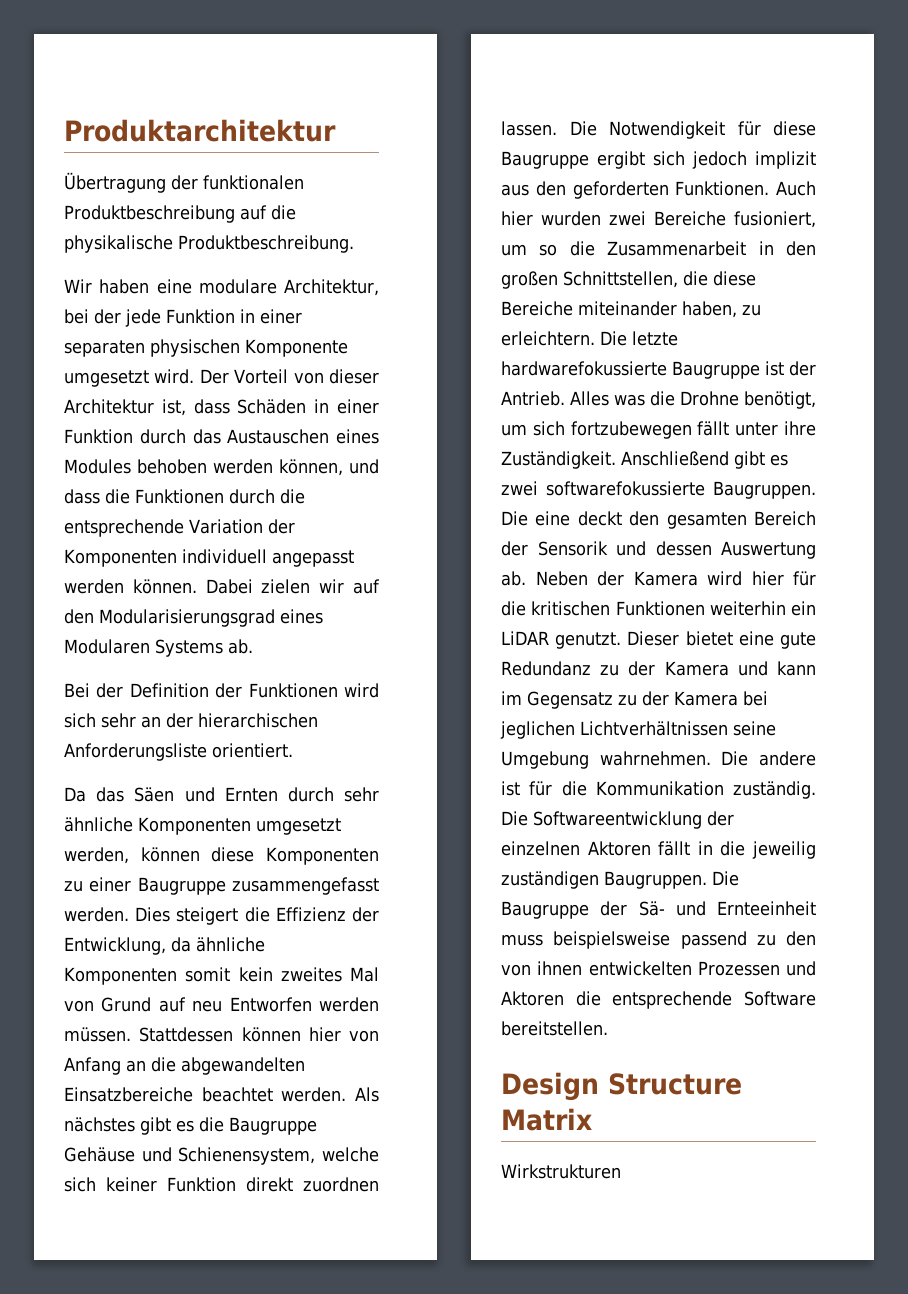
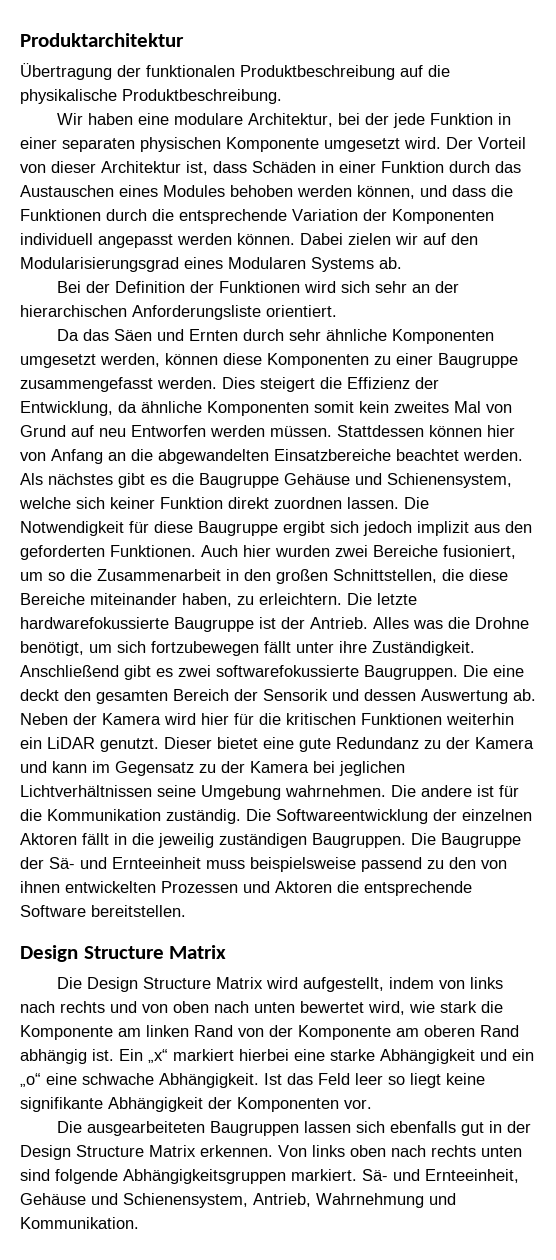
- Wirkstrukturen
+ Die Design Structure Matrix wird aufgestellt, indem von links nach rechts und von oben nach unten bewertet wird, wie stark die Komponente am linken Rand von der Komponente am oberen Rand abhängig ist. Ein „x“ markiert hierbei eine starke Abhängigkeit und ein „o“ eine schwache Abhängigkeit. Ist das Feld leer so liegt keine signifikante Abhängigkeit der Komponenten vor.
+ Die ausgearbeiteten Baugruppen lassen sich ebenfalls gut in der Design Structure Matrix erkennen. Von links oben nach rechts unten sind folgende Abhängigkeitsgruppen markiert. Sä- und Ernteeinheit, Gehäuse und Schienensystem, Antrieb, Wahrnehmung und Kommunikation.

